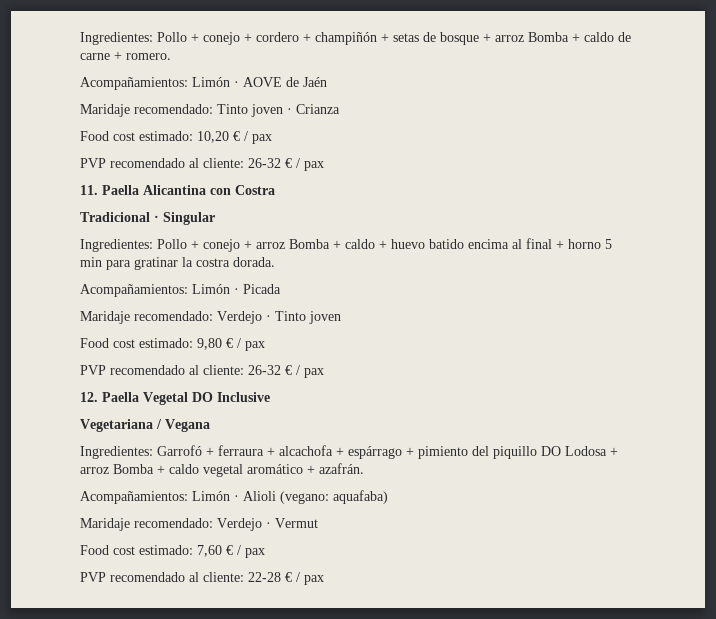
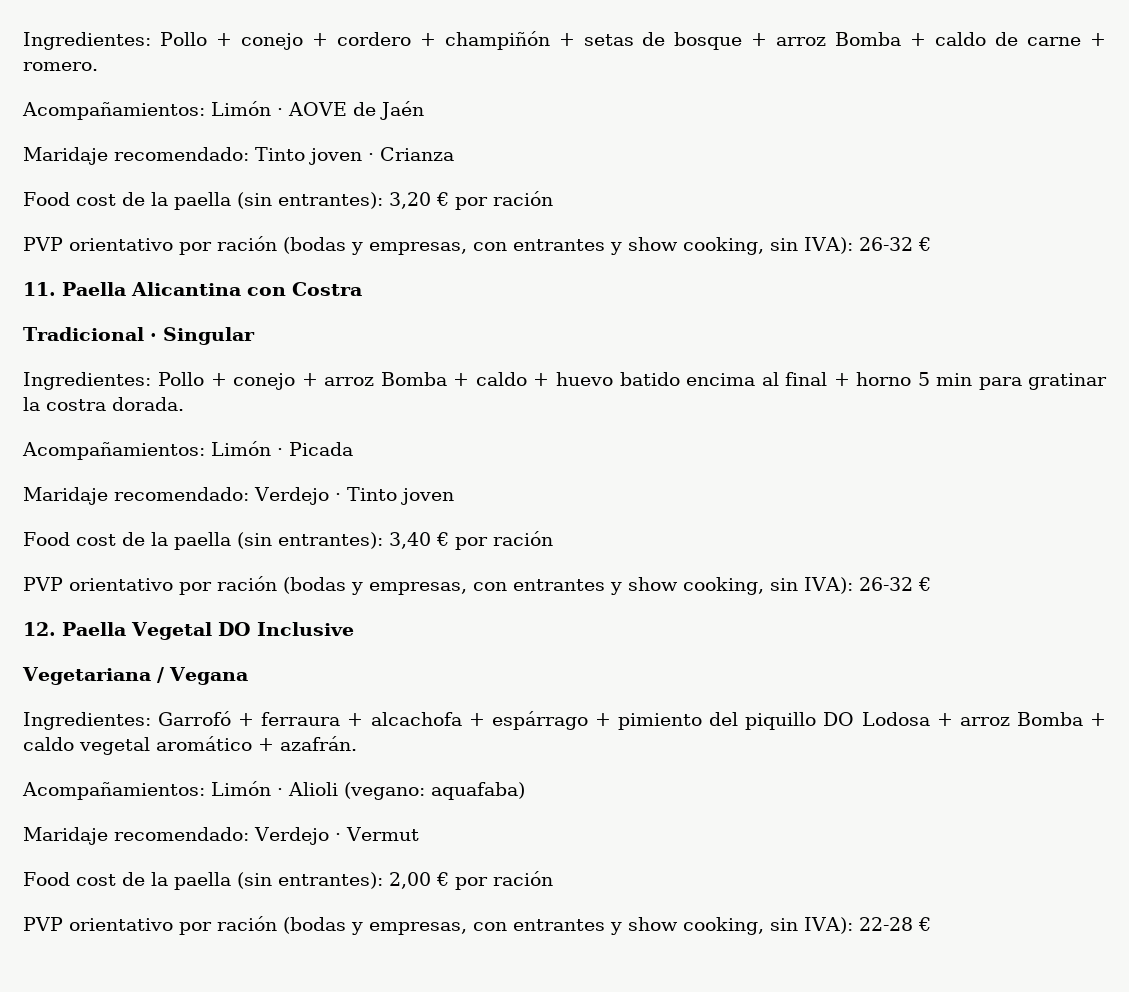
- Food cost estimado: 10,20 € / pax
- PVP recomendado al cliente: 26-32 € / pax
+ Food cost de la paella (sin entrantes): 3,20 € por ración
+ PVP orientativo por ración (bodas y empresas, con entrantes y show cooking, sin IVA): 26-32 €
- Food cost estimado: 9,80 € / pax
- PVP recomendado al cliente: 26-32 € / pax
+ Food cost de la paella (sin entrantes): 3,40 € por ración
+ PVP orientativo por ración (bodas y empresas, con entrantes y show cooking, sin IVA): 26-32 €
- Food cost estimado: 7,60 € / pax
- PVP recomendado al cliente: 22-28 € / pax
+ Food cost de la paella (sin entrantes): 2,00 € por ración
+ PVP orientativo por ración (bodas y empresas, con entrantes y show cooking, sin IVA): 22-28 €

